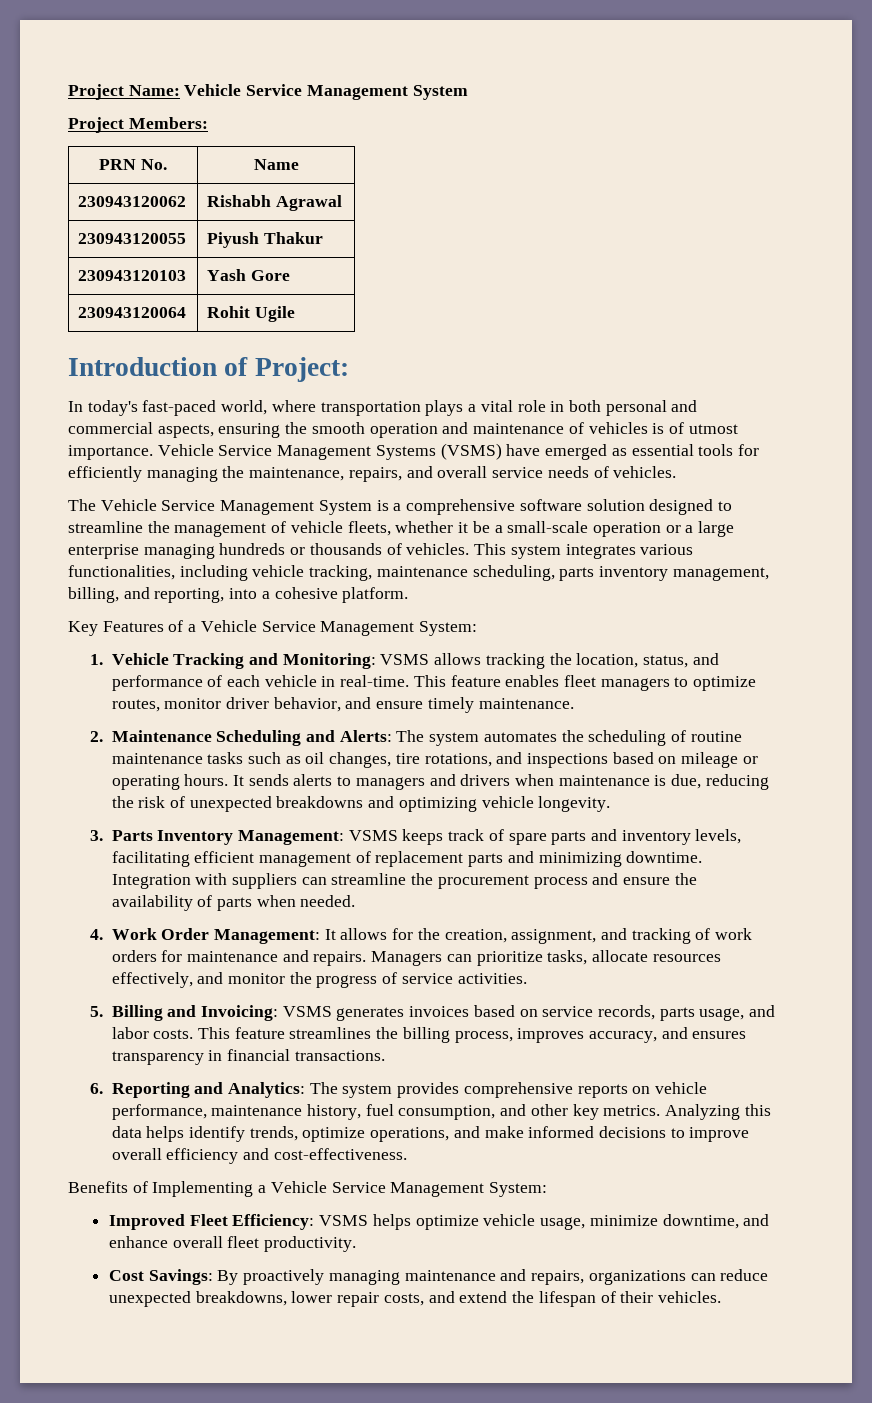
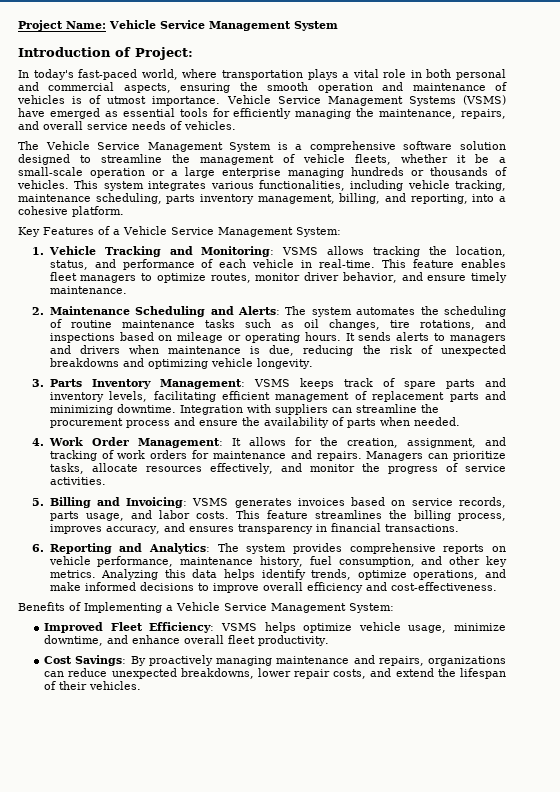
- Project Members:
- PRN No. | Name
- 230943120062 | Rishabh Agrawal
- 230943120055 | Piyush Thakur
- 230943120103 | Yash Gore
- 230943120064 | Rohit Ugile

